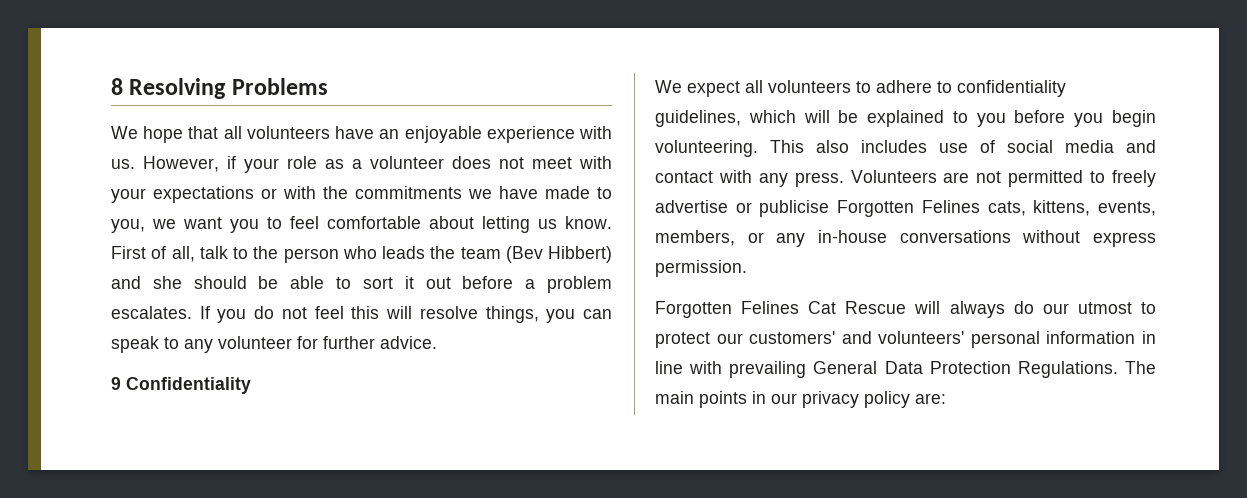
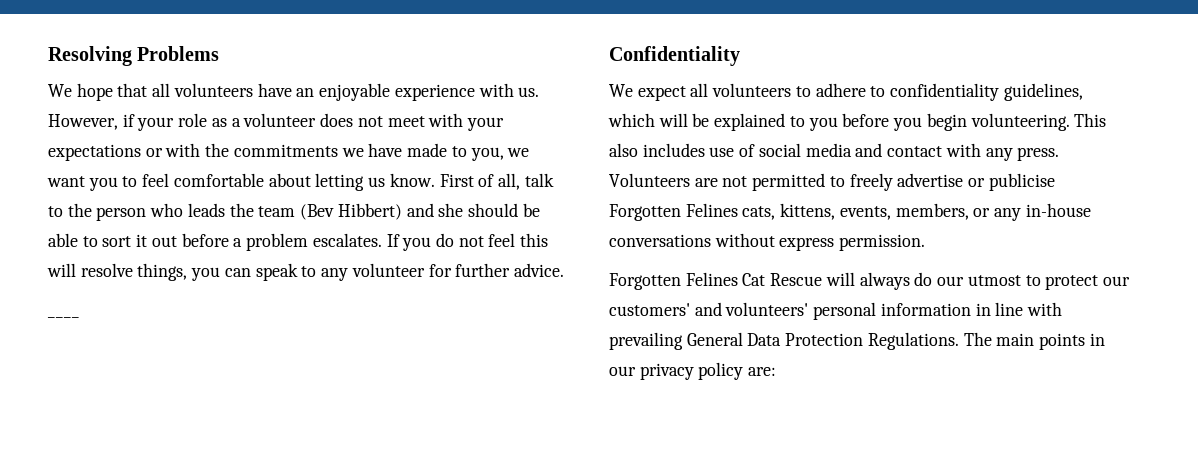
- 8 Resolving Problems
+ Resolving Problems
- 9 Confidentiality
+ ____
+ Confidentiality

